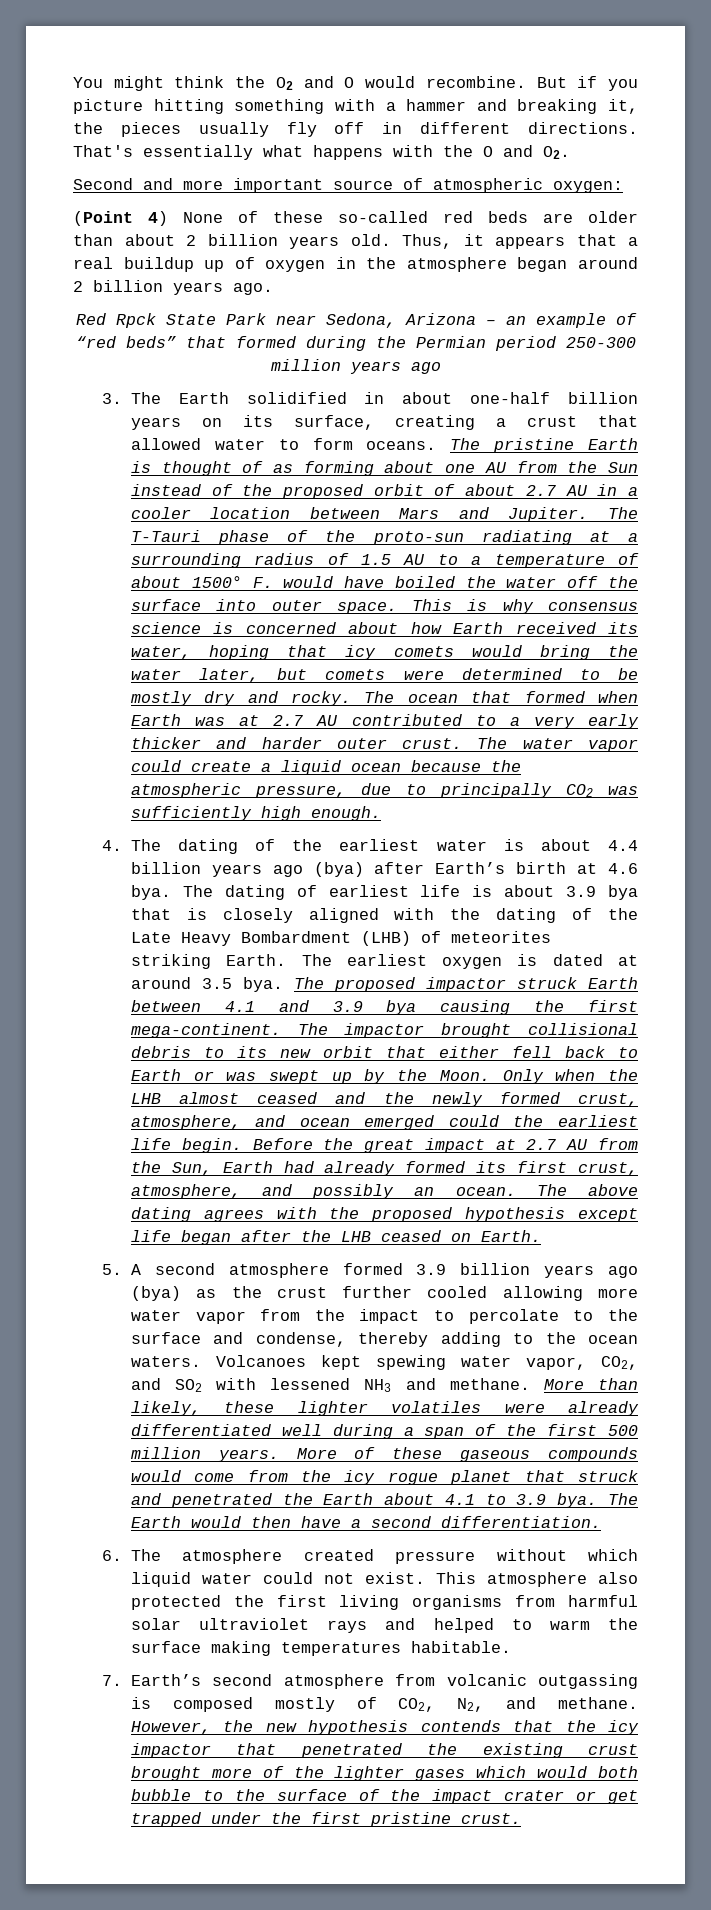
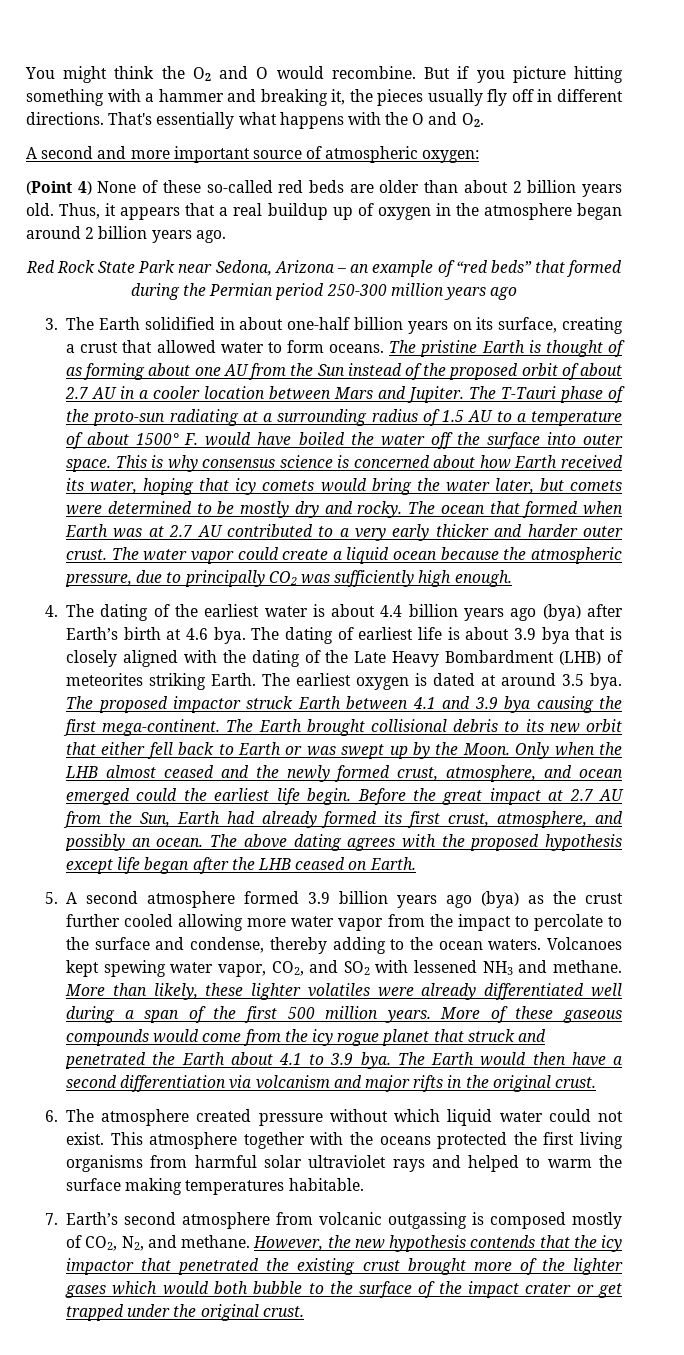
- Second and more important source of atmospheric oxygen:
+ A second and more important source of atmospheric oxygen:
- Red Rpck State Park near Sedona, Arizona – an example of “red beds” that formed during the Permian period 250-300 million years ago
+ Red Rock State Park near Sedona, Arizona – an example of “red beds” that formed during the Permian period 250-300 million years ago
- The impactor brought collisional debris to its new orbit that either fell back to Earth or was swept up by the Moon.
+ The Earth brought collisional debris to its new orbit that either fell back to Earth or was swept up by the Moon.
- The Earth would then have a second differentiation.
+ The Earth would then have a second differentiation via volcanism and major rifts in the original crust.
- This atmosphere also protected the first living organisms from harmful solar ultraviolet rays and helped to warm the surface making temperatures habitable.
+ This atmosphere together with the oceans protected the first living organisms from harmful solar ultraviolet rays and helped to warm the surface making temperatures habitable.
- However, the new hypothesis contends that the icy impactor that penetrated the existing crust brought more of the lighter gases which would both bubble to the surface of the impact crater or get trapped under the first pristine crust.
+ However, the new hypothesis contends that the icy impactor that penetrated the existing crust brought more of the lighter gases which would both bubble to the surface of the impact crater or get trapped under the original crust.

